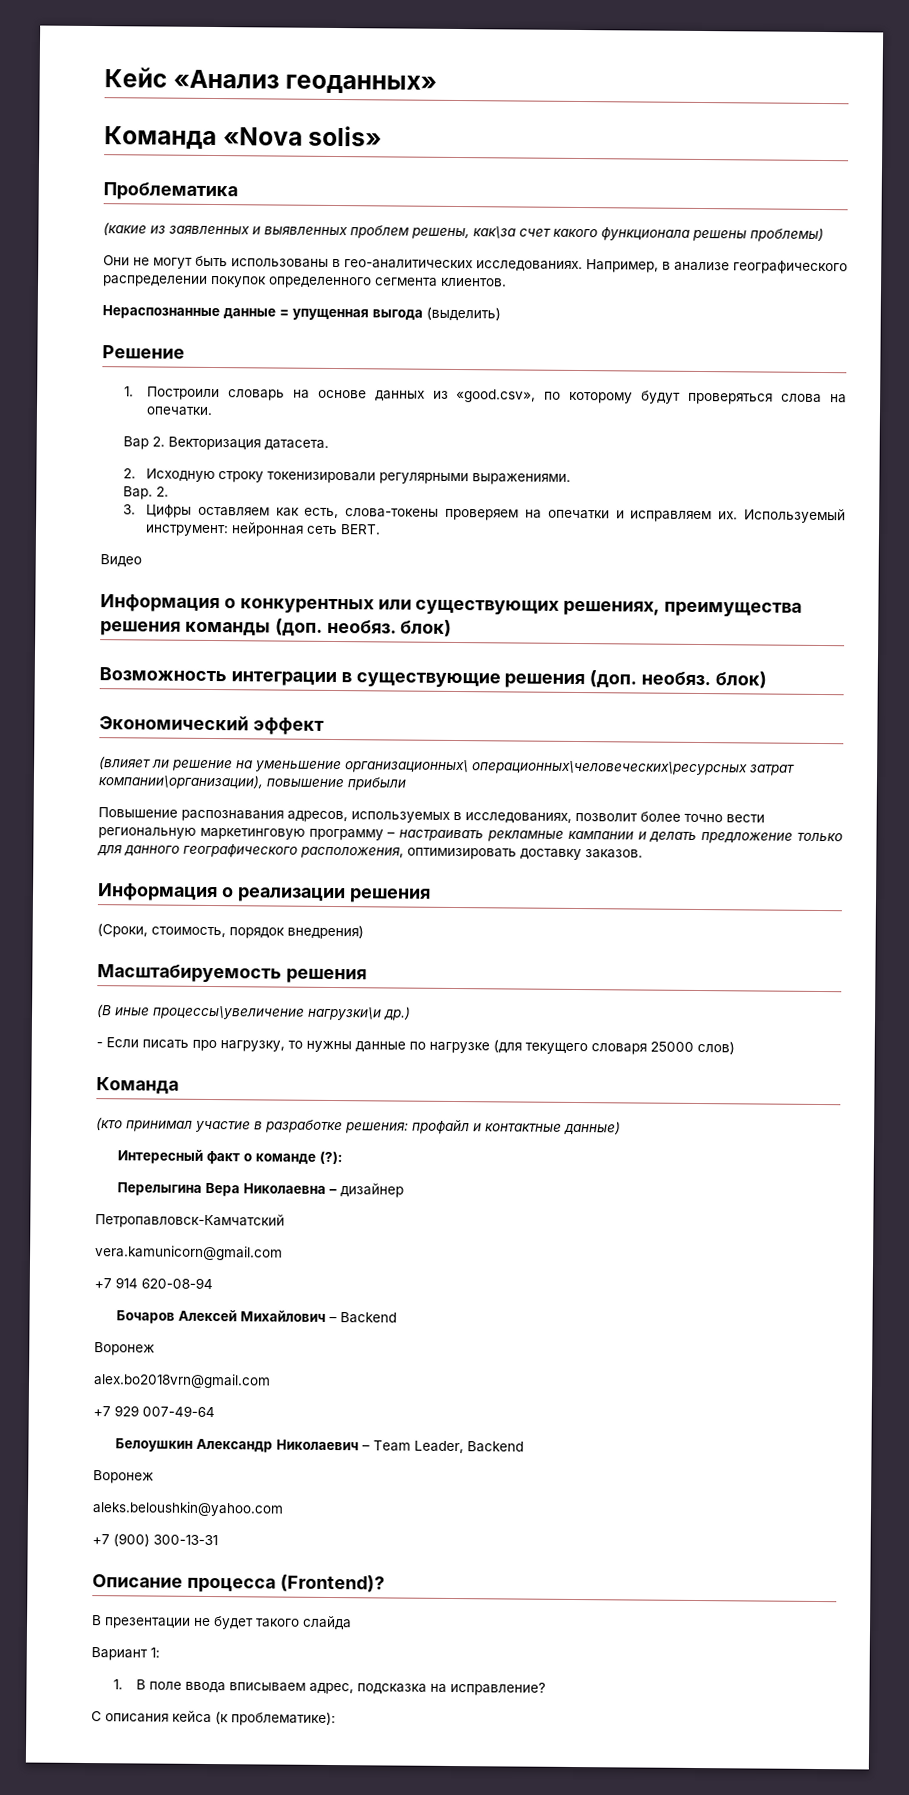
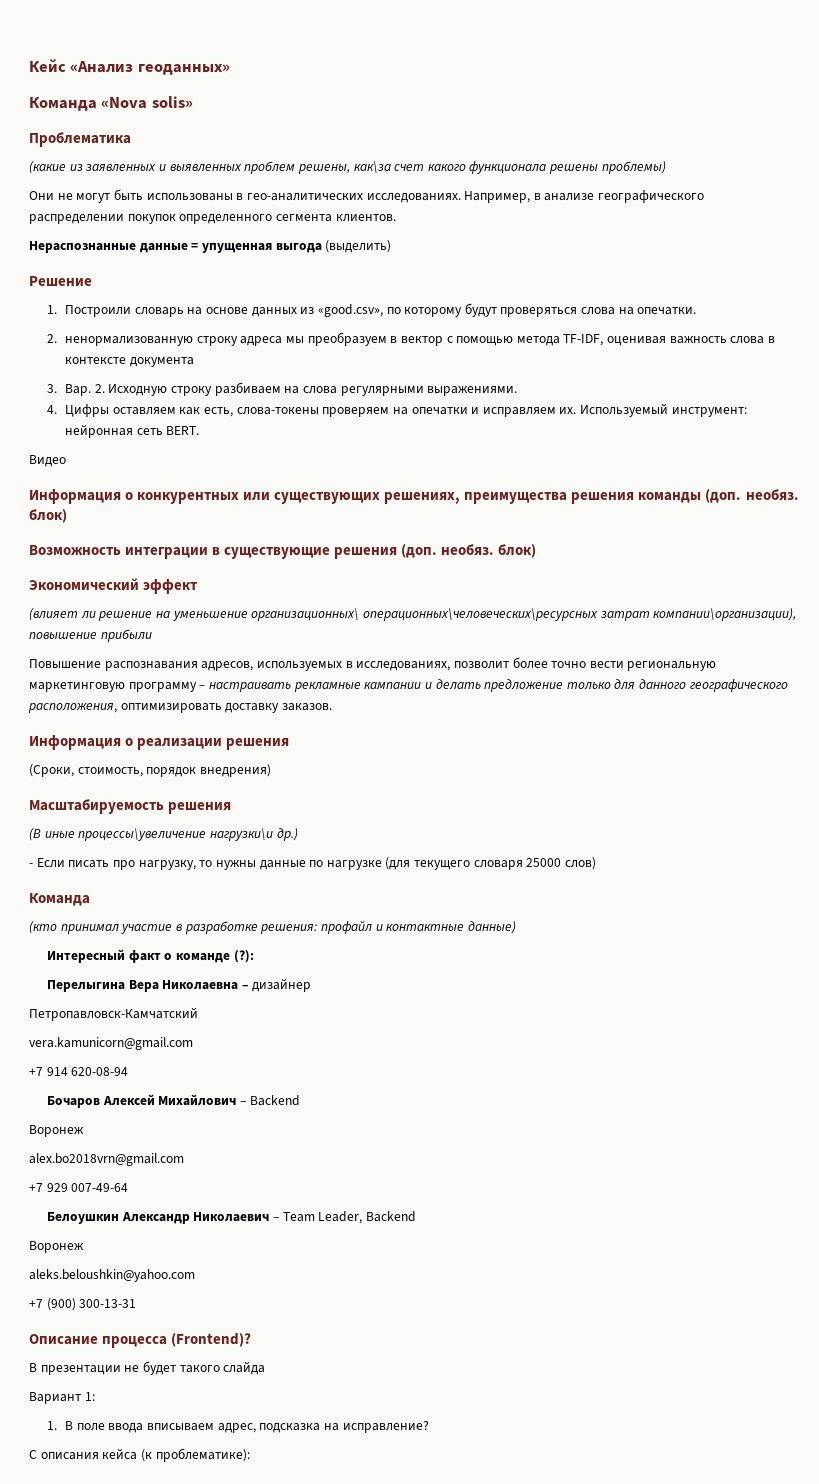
- Вар 2. Векторизация датасета.
- 2. Исходную строку токенизировали регулярными выражениями.
+ 2. ненормализованную строку адреса мы преобразуем в вектор с помощью метода TF-IDF, оценивая важность слова в контексте документа
+ 3. Вар. 2. Исходную строку разбиваем на слова регулярными выражениями.
- Вар. 2.
- 3. Цифры оставляем как есть, слова-токены проверяем на опечатки и исправляем их.
+ 4. Цифры оставляем как есть, слова-токены проверяем на опечатки и исправляем их.

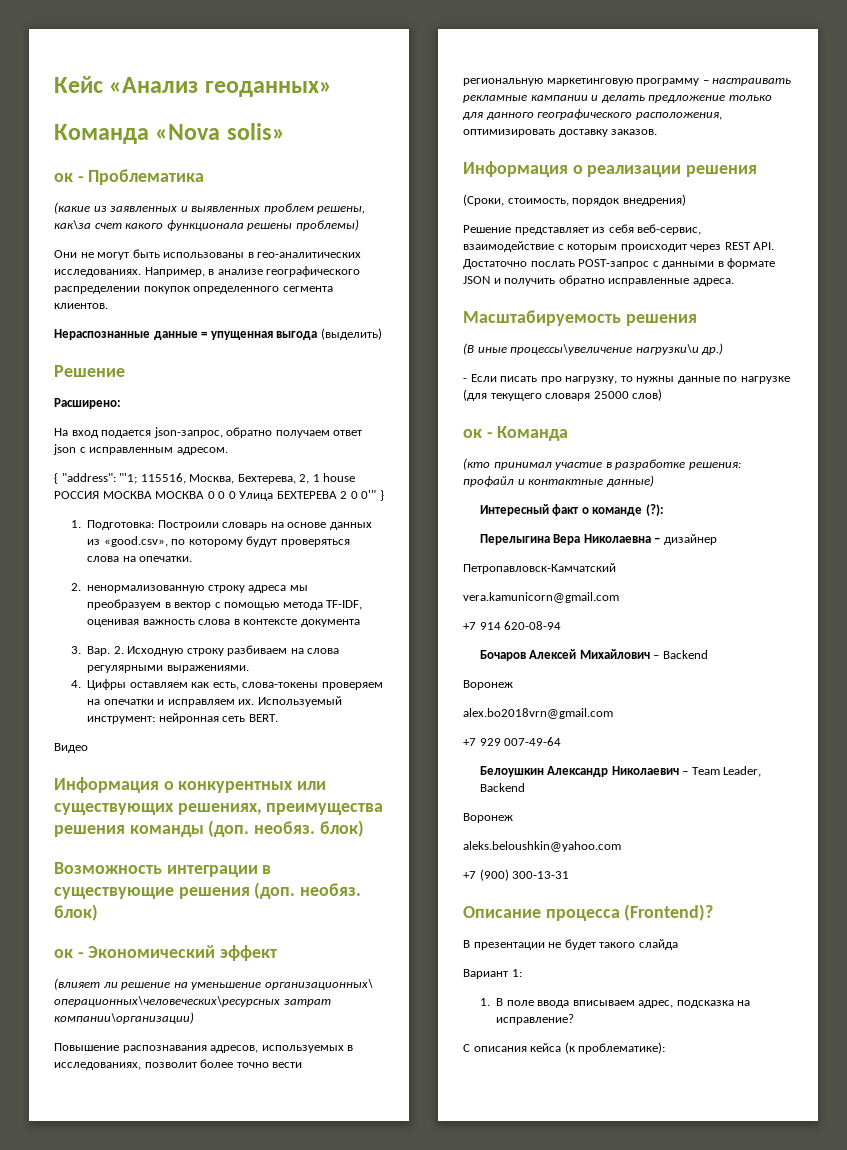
- Проблематика
+ ок - Проблематика
- 1. Построили словарь на основе данных из «good.csv», по которому будут проверяться слова на опечатки.
+ Расширено:
+ На вход подается json-запрос, обратно получаем ответ json с исправленным адресом.
+ { "address": "'1; 115516, Москва, Бехтерева, 2, 1 house РОССИЯ МОСКВА МОСКВА 0 0 0 Улица БЕХТЕРЕВА 2 0 0'" }
+ 1. Подготовка: Построили словарь на основе данных из «good.csv», по которому будут проверяться слова на опечатки.
- Экономический эффект
+ ок - Экономический эффект
- (влияет ли решение на уменьшение организационных\ операционных\человеческих\ресурсных затрат компании\организации), повышение прибыли
+ (влияет ли решение на уменьшение организационных\ операционных\человеческих\ресурсных затрат компании\организации)
+ Решение представляет из себя веб-сервис, взаимодействие с которым происходит через REST API. Достаточно послать POST-запрос с данными в формате JSON и получить обратно исправленные адреса.
  - Если писать про нагрузку, то нужны данные по нагрузке (для текущего словаря 25000 слов)
- Команда
+ ок - Команда

